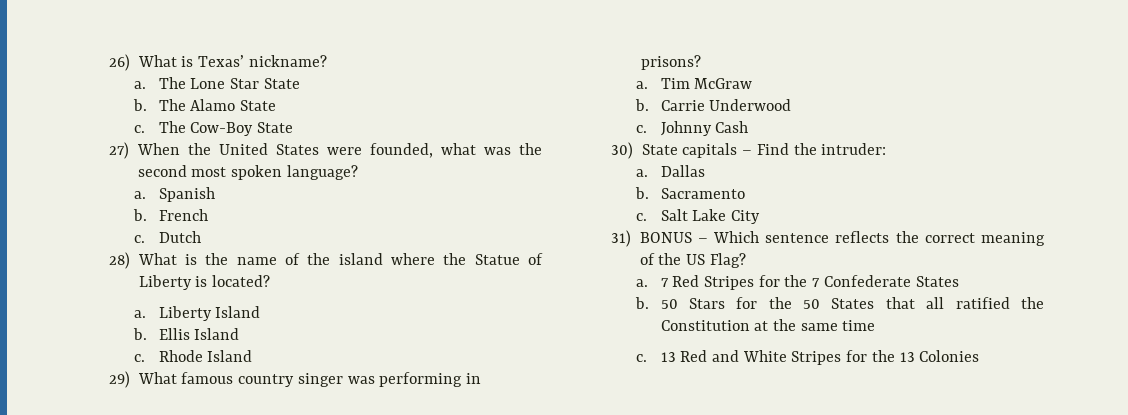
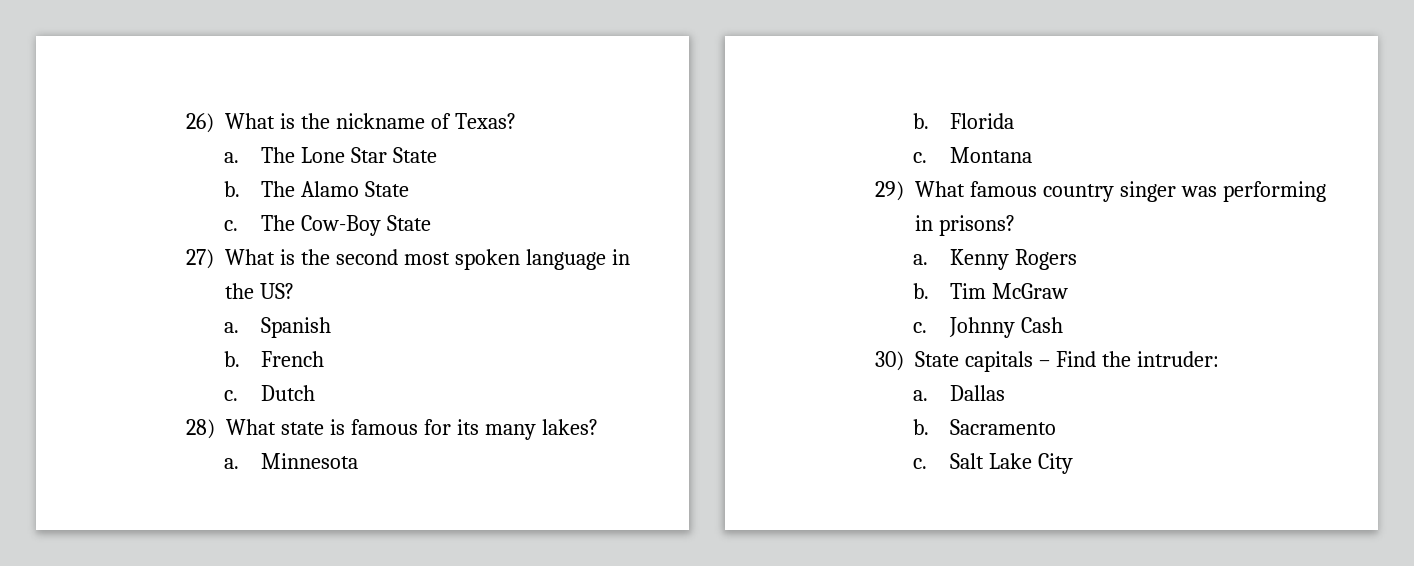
- 26) What is Texas’ nickname?
+ 26) What is the nickname of Texas?
- 27) When the United States were founded, what was the second most spoken language?
+ 27) What is the second most spoken language in the US?
- 28) What is the name of the island where the Statue of Liberty is located?
- a. Liberty Island
- b. Ellis Island
- c. Rhode Island
+ 28) What state is famous for its many lakes?
+ a. Minnesota
+ b. Florida
+ c. Montana
+ Kenny Rogers
+ b.
- b. Carrie Underwood
- 31) BONUS – Which sentence reflects the correct meaning of the US Flag?
- a. 7 Red Stripes for the 7 Confederate States
- b. 50 Stars for the 50 States that all ratified the Constitution at the same time
- c. 13 Red and White Stripes for the 13 Colonies

